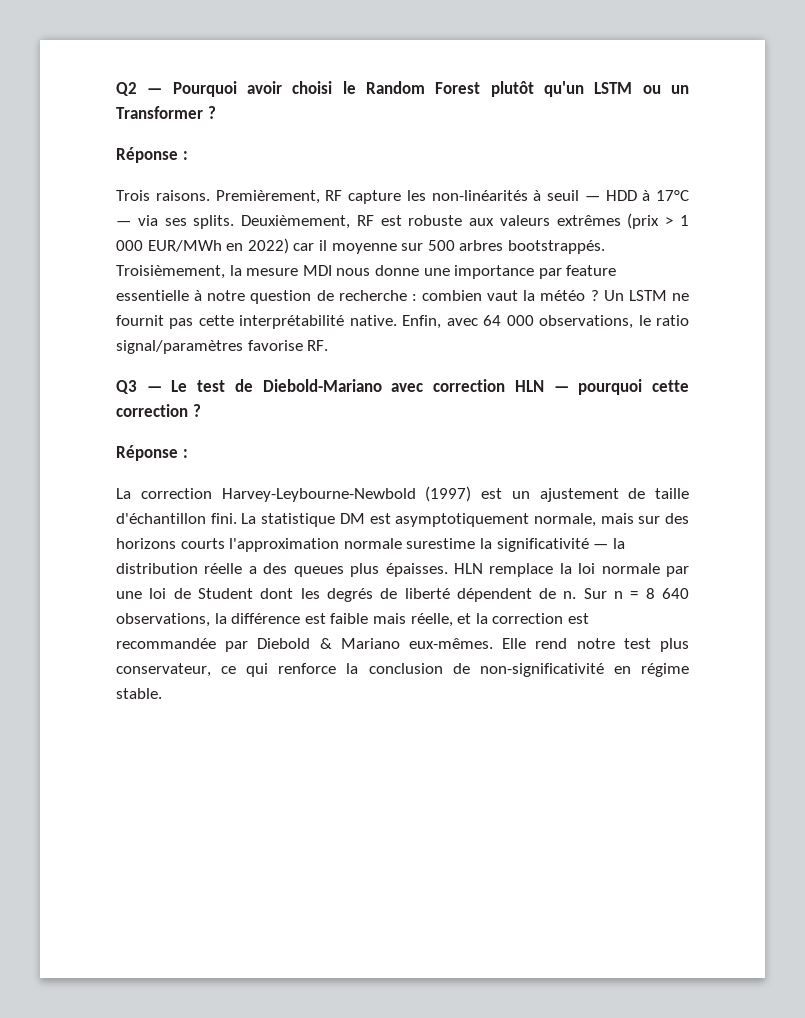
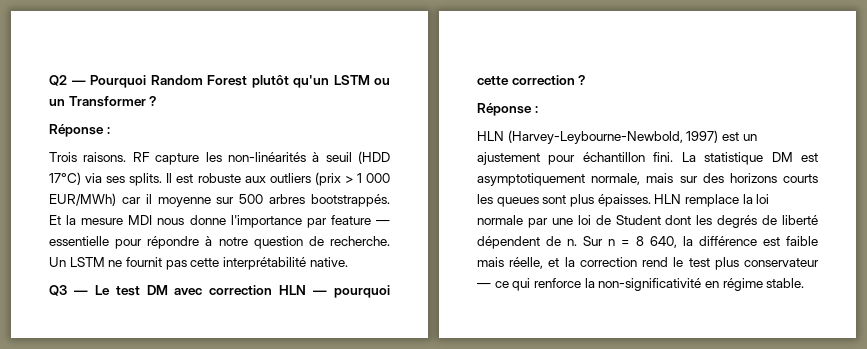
- Q2 — Pourquoi avoir choisi le Random Forest plutôt qu'un LSTM ou un Transformer ?
+ Q2 — Pourquoi Random Forest plutôt qu'un LSTM ou un Transformer ?
- Premièrement, RF capture les non-linéarités à seuil — HDD à 17°C — via ses splits.
+ RF capture les non-linéarités à seuil (HDD 17°C) via ses splits.
- Deuxièmement, RF est robuste aux valeurs extrêmes (prix > 1 000 EUR/MWh en 2022) car il moyenne sur 500 arbres bootstrappés.
+ Il est robuste aux outliers (prix > 1 000 EUR/MWh) car il moyenne sur 500 arbres bootstrappés.
- Troisièmement, la mesure MDI nous donne une importance par feature essentielle à notre question de recherche : combien vaut la météo ?
+ Et la mesure MDI nous donne l'importance par feature — essentielle pour répondre à notre question de recherche.
- Enfin, avec 64 000 observations, le ratio signal/paramètres favorise RF.
- Q3 — Le test de Diebold-Mariano avec correction HLN — pourquoi cette correction ?
+ Q3 — Le test DM avec correction HLN — pourquoi cette correction ?
- La correction Harvey-Leybourne-Newbold (1997) est un ajustement de taille d'échantillon fini.
+ HLN (Harvey-Leybourne-Newbold, 1997) est un ajustement pour échantillon fini.
- La statistique DM est asymptotiquement normale, mais sur des horizons courts l'approximation normale surestime la significativité — la distribution réelle a des queues plus épaisses.
+ La statistique DM est asymptotiquement normale, mais sur des horizons courts les queues sont plus épaisses.
- Sur n = 8 640 observations, la différence est faible mais réelle, et la correction est recommandée par Diebold & Mariano eux-mêmes. Elle rend notre test plus conservateur, ce qui renforce la conclusion de non-significativité en régime stable.
+ Sur n = 8 640, la différence est faible mais réelle, et la correction rend le test plus conservateur — ce qui renforce la non-significativité en régime stable.

